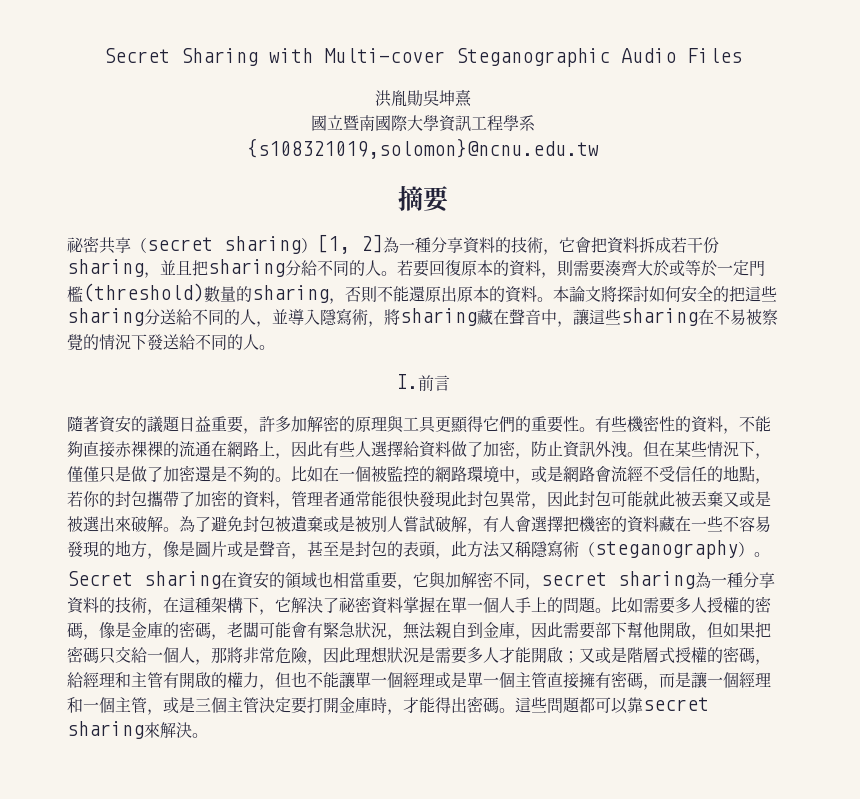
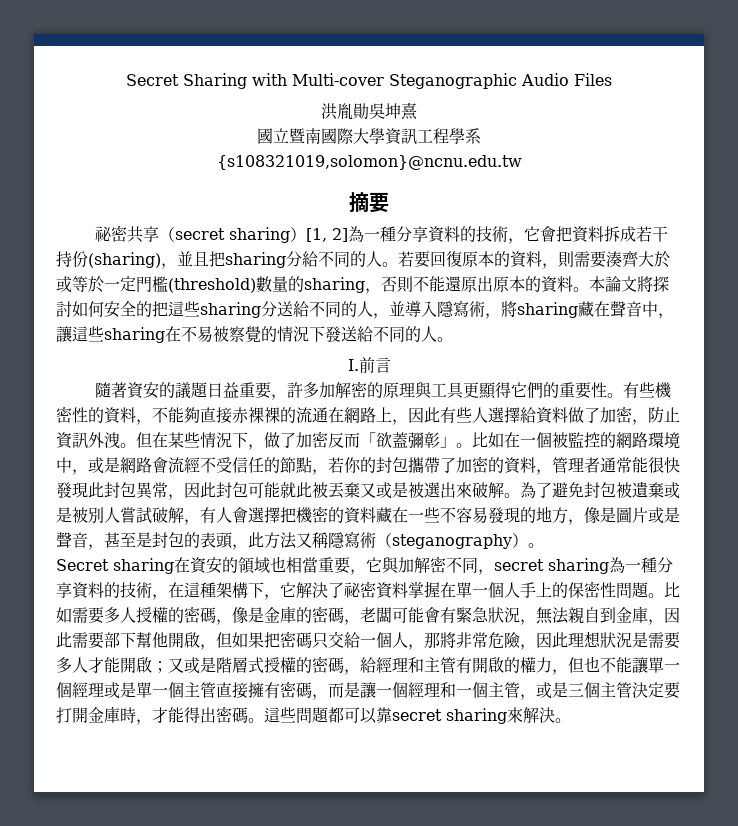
- 祕密共享（secret sharing）[1, 2]為一種分享資料的技術，它會把資料拆成若干份sharing，並且把sharing分給不同的人。
+ 祕密共享（secret sharing）[1, 2]為一種分享資料的技術，它會把資料拆成若干持份(sharing)，並且把sharing分給不同的人。
- 但在某些情況下，僅僅只是做了加密還是不夠的。
+ 但在某些情況下，做了加密反而「欲蓋彌彰」。
- 比如在一個被監控的網路環境中，或是網路會流經不受信任的地點，若你的封包攜帶了加密的資料，管理者通常能很快發現此封包異常，因此封包可能就此被丟棄又或是被選出來破解。
+ 比如在一個被監控的網路環境中，或是網路會流經不受信任的節點，若你的封包攜帶了加密的資料，管理者通常能很快發現此封包異常，因此封包可能就此被丟棄又或是被選出來破解。
- Secret sharing在資安的領域也相當重要，它與加解密不同，secret sharing為一種分享資料的技術，在這種架構下，它解決了祕密資料掌握在單一個人手上的問題。
+ Secret sharing在資安的領域也相當重要，它與加解密不同，secret sharing為一種分享資料的技術，在這種架構下，它解決了祕密資料掌握在單一個人手上的保密性問題。

